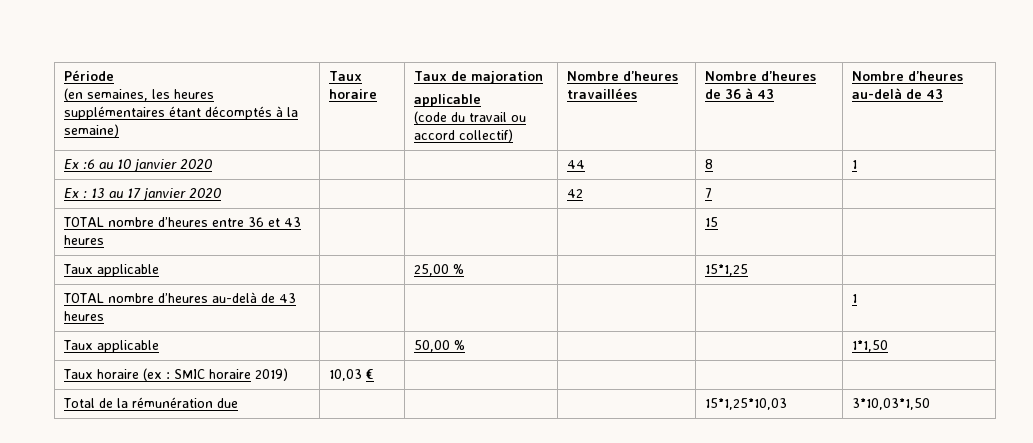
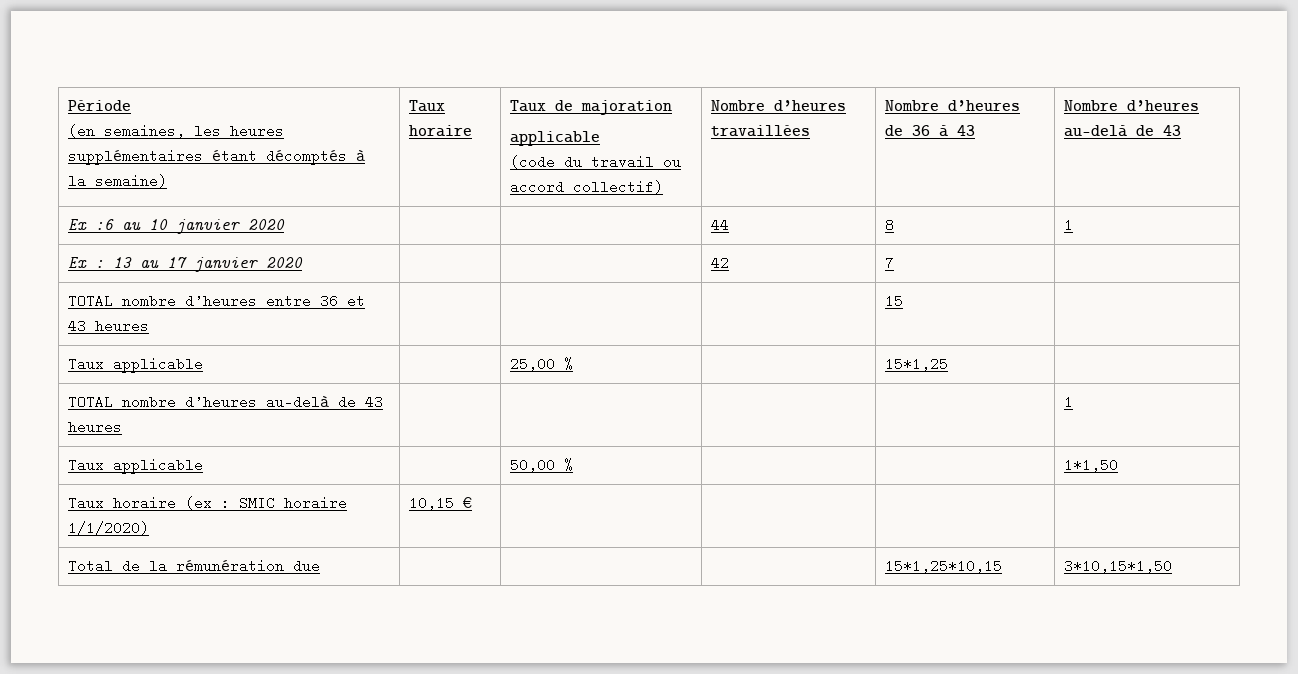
- Taux horaire (ex : SMIC horaire 2019) | 10,03 € | | | |
+ Taux horaire (ex : SMIC horaire 1/1/2020) | 10,15 € | | | |
- Total de la rémunération due | | | | 15*1,25*10,03 | 3*10,03*1,50
+ Total de la rémunération due | | | | 15*1,25*10,15 | 3*10,15*1,50

